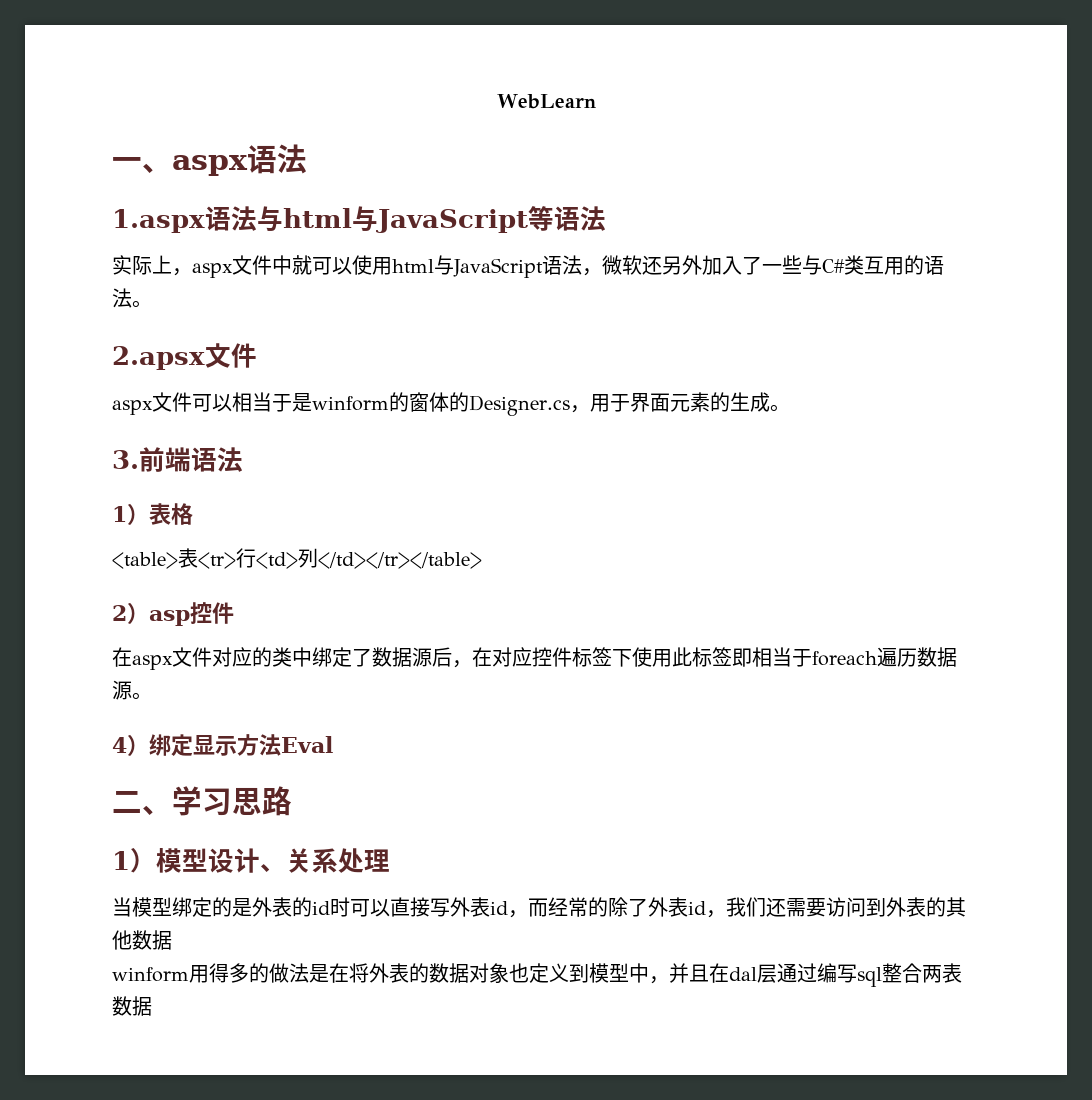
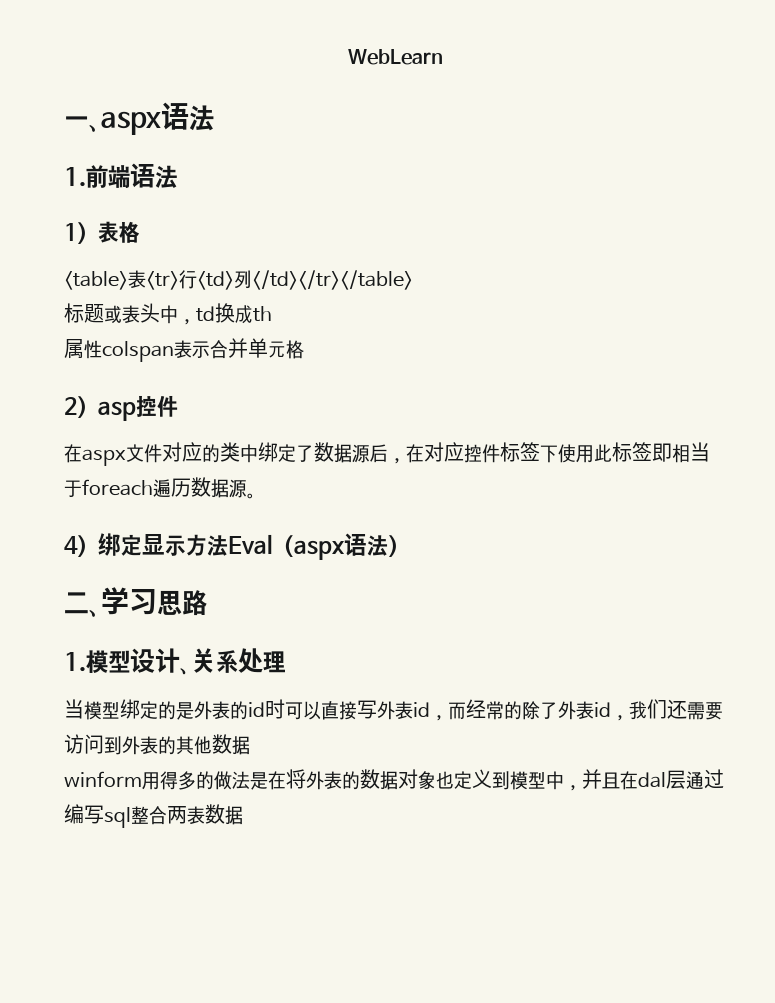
- 1.aspx语法与html与JavaScript等语法
- 实际上，aspx文件中就可以使用html与JavaScript语法，微软还另外加入了一些与C#类互用的语法。
- 2.apsx文件
- aspx文件可以相当于是winform的窗体的Designer.cs，用于界面元素的生成。
- 3.前端语法
+ 1.前端语法
+ 标题或表头中，td换成th
+ 属性colspan表示合并单元格
- 4）绑定显示方法Eval
+ 4）绑定显示方法Eval（aspx语法）
- 1）模型设计、关系处理
+ 1.模型设计、关系处理

